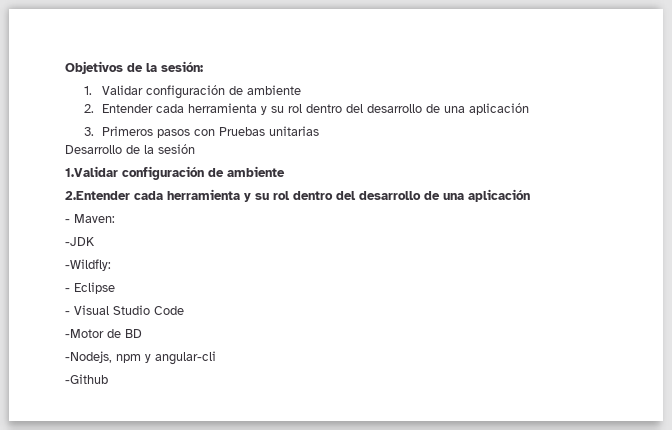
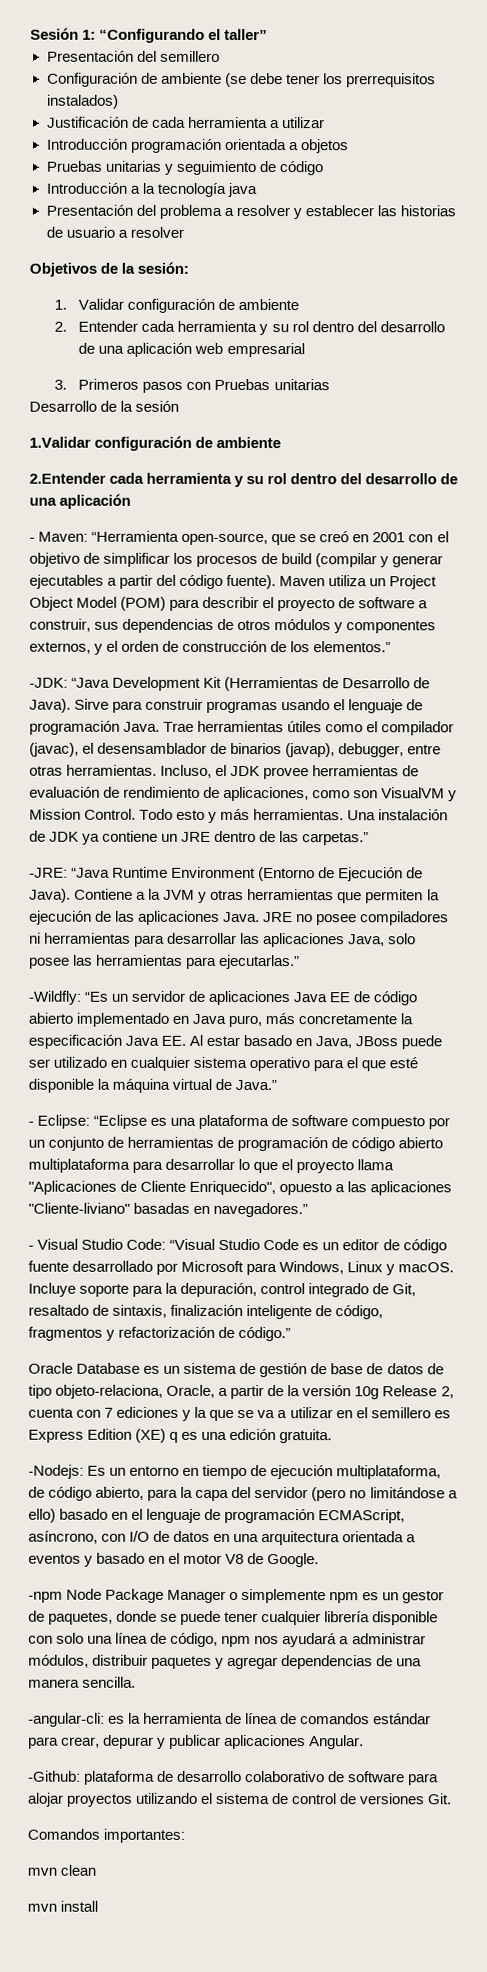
+ Sesión 1: “Configurando el taller”
+ Presentación del semillero
+ Configuración de ambiente (se debe tener los prerrequisitos instalados)
+ Justificación de cada herramienta a utilizar
+ Introducción programación orientada a objetos
+ Pruebas unitarias y seguimiento de código
+ Introducción a la tecnología java
+ Presentación del problema a resolver y establecer las historias de usuario a resolver
- 2. Entender cada herramienta y su rol dentro del desarrollo de una aplicación
+ 2. Entender cada herramienta y su rol dentro del desarrollo de una aplicación web empresarial
- - Maven:
- -JDK
- -Wildfly:
- - Eclipse
- - Visual Studio Code
- -Motor de BD
- -Nodejs, npm y angular-cli
- -Github
+ - Maven: “Herramienta open-source, que se creó en 2001 con el objetivo de simplificar los procesos de build (compilar y generar ejecutables a partir del código fuente). Maven utiliza un Project Object Model (POM) para describir el proyecto de software a construir, sus dependencias de otros módulos y componentes externos, y el orden de construcción de los elementos.”
+ -JDK: “Java Development Kit (Herramientas de Desarrollo de Java). Sirve para construir programas usando el lenguaje de programación Java. Trae herramientas útiles como el compilador (javac), el desensamblador de binarios (javap), debugger, entre otras herramientas. Incluso, el JDK provee herramientas de evaluación de rendimiento de aplicaciones, como son VisualVM y Mission Control. Todo esto y más herramientas. Una instalación de JDK ya contiene un JRE dentro de las carpetas.”
+ -JRE: “Java Runtime Environment (Entorno de Ejecución de Java). Contiene a la JVM y otras herramientas que permiten la ejecución de las aplicaciones Java. JRE no posee compiladores ni herramientas para desarrollar las aplicaciones Java, solo posee las herramientas para ejecutarlas.”
+ -Wildfly: “Es un servidor de aplicaciones Java EE de código abierto implementado en Java puro, más concretamente la especificación Java EE. Al estar basado en Java, JBoss puede ser utilizado en cualquier sistema operativo para el que esté disponible la máquina virtual de Java.”
+ - Eclipse: “Eclipse es una plataforma de software compuesto por un conjunto de herramientas de programación de código abierto multiplataforma para desarrollar lo que el proyecto llama "Aplicaciones de Cliente Enriquecido", opuesto a las aplicaciones "Cliente-liviano" basadas en navegadores.”
+ - Visual Studio Code: “Visual Studio Code es un editor de código fuente desarrollado por Microsoft para Windows, Linux y macOS. Incluye soporte para la depuración, control integrado de Git, resaltado de sintaxis, finalización inteligente de código, fragmentos y refactorización de código.”
+ Oracle Database es un sistema de gestión de base de datos de tipo objeto-relaciona, Oracle, a partir de la versión 10g Release 2, cuenta con 7 ediciones y la que se va a utilizar en el semillero es Express Edition (XE) q es una edición gratuita.
+ -Nodejs: Es un entorno en tiempo de ejecución multiplataforma, de código abierto, para la capa del servidor (pero no limitándose a ello) basado en el lenguaje de programación ECMAScript, asíncrono, con I/O de datos en una arquitectura orientada a eventos y basado en el motor V8 de Google.
+ -npm Node Package Manager o simplemente npm es un gestor de paquetes, donde se puede tener cualquier librería disponible con solo una línea de código, npm nos ayudará a administrar módulos, distribuir paquetes y agregar dependencias de una manera sencilla.
+ -angular-cli: es la herramienta de línea de comandos estándar para crear, depurar y publicar aplicaciones Angular.
+ -Github: plataforma de desarrollo colaborativo de software para alojar proyectos utilizando el sistema de control de versiones Git.
+ Comandos importantes:
+ mvn clean
+ mvn install

